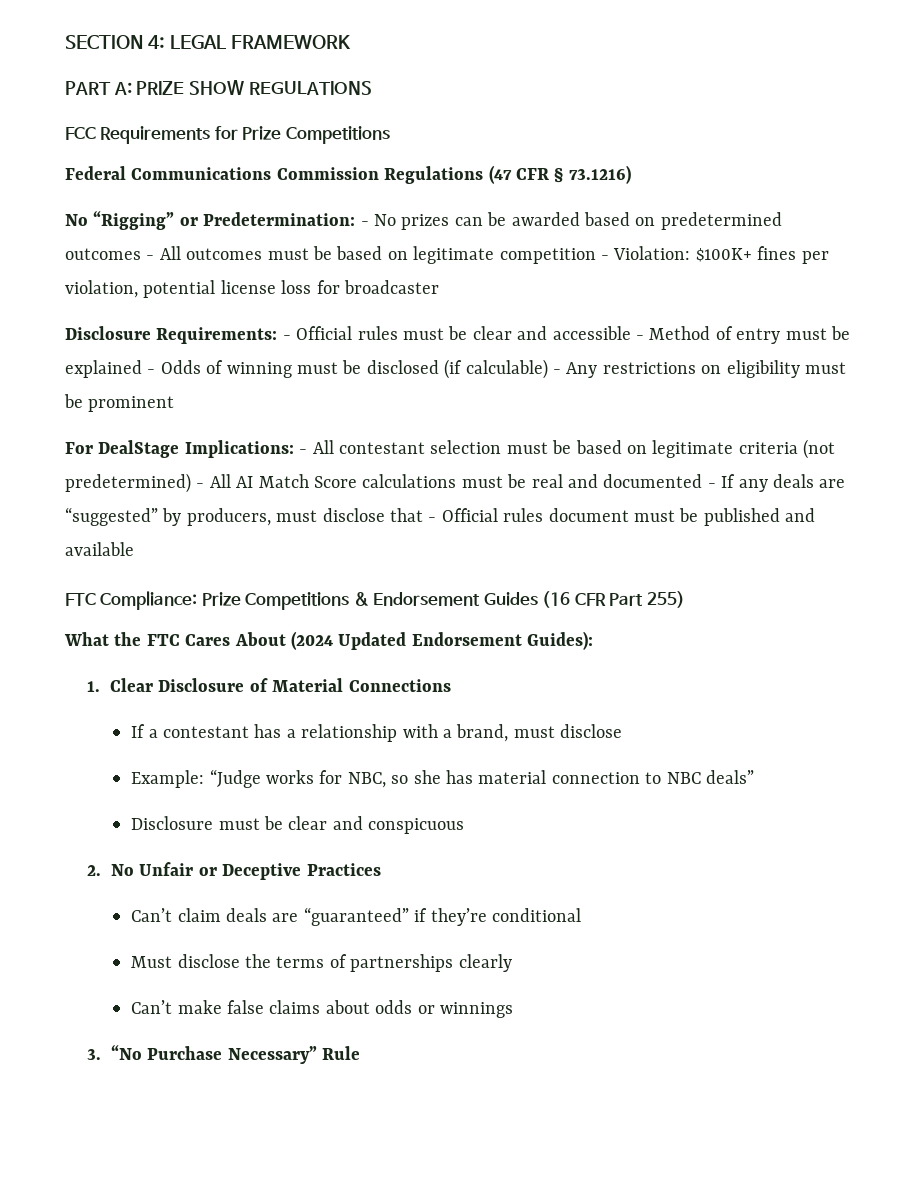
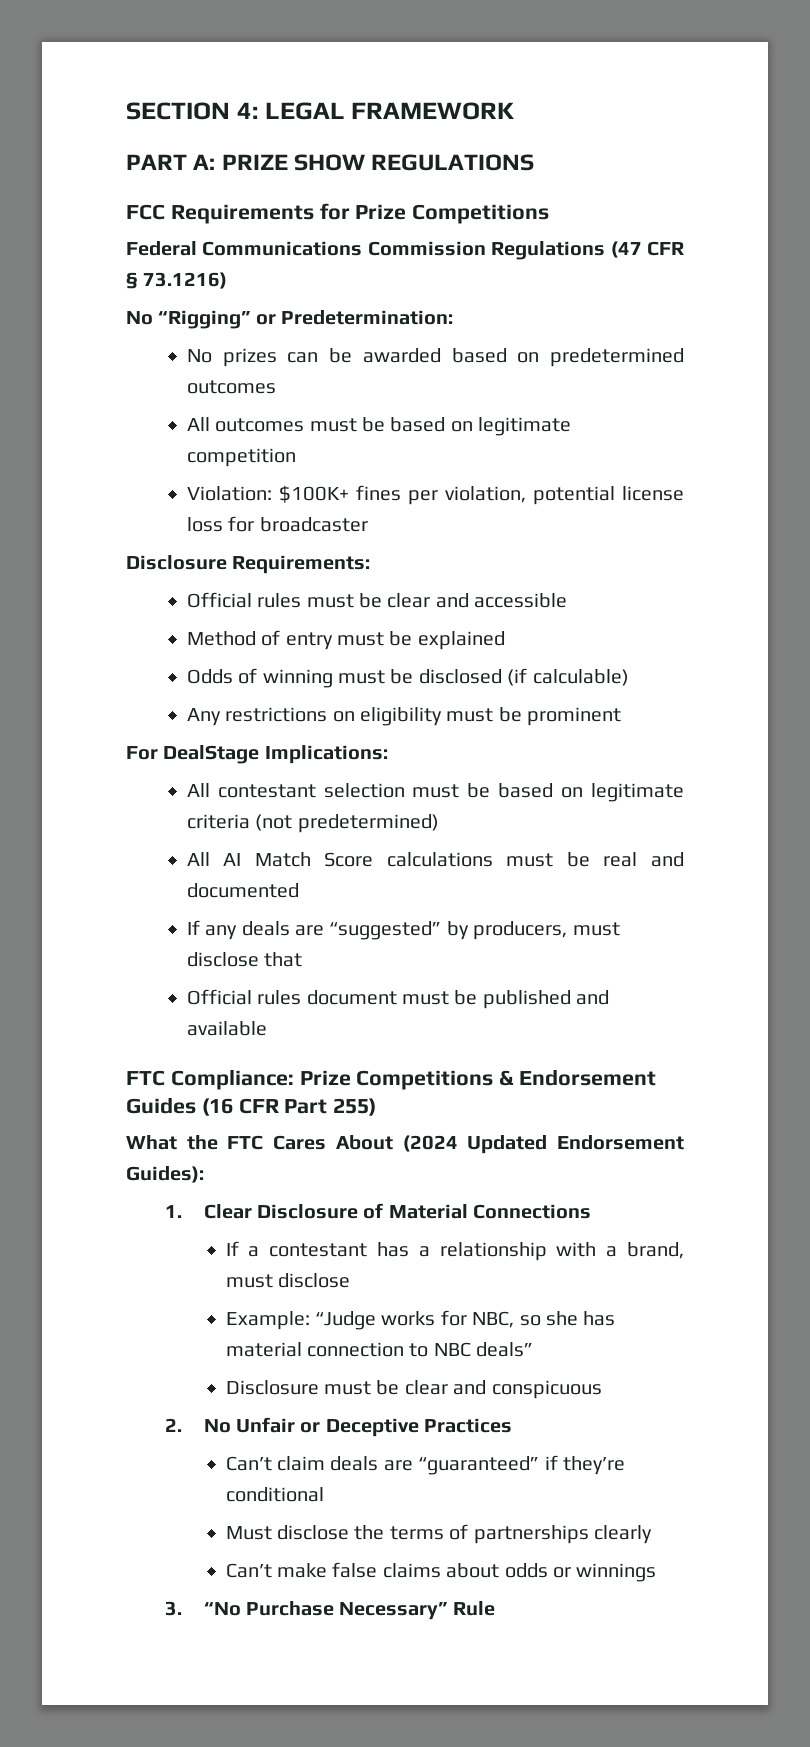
- No “Rigging” or Predetermination: - No prizes can be awarded based on predetermined outcomes - All outcomes must be based on legitimate competition - Violation: $100K+ fines per violation, potential license loss for broadcaster
+ No “Rigging” or Predetermination:
+ No prizes can be awarded based on predetermined outcomes
+ All outcomes must be based on legitimate competition
+ Violation: $100K+ fines per violation, potential license loss for broadcaster
- Disclosure Requirements: - Official rules must be clear and accessible - Method of entry must be explained - Odds of winning must be disclosed (if calculable) - Any restrictions on eligibility must be prominent
+ Disclosure Requirements:
+ Official rules must be clear and accessible
+ Method of entry must be explained
+ Odds of winning must be disclosed (if calculable)
+ Any restrictions on eligibility must be prominent
- For DealStage Implications: - All contestant selection must be based on legitimate criteria (not predetermined) - All AI Match Score calculations must be real and documented - If any deals are “suggested” by producers, must disclose that - Official rules document must be published and available
+ For DealStage Implications:
+ All contestant selection must be based on legitimate criteria (not predetermined)
+ All AI Match Score calculations must be real and documented
+ If any deals are “suggested” by producers, must disclose that
+ Official rules document must be published and available

